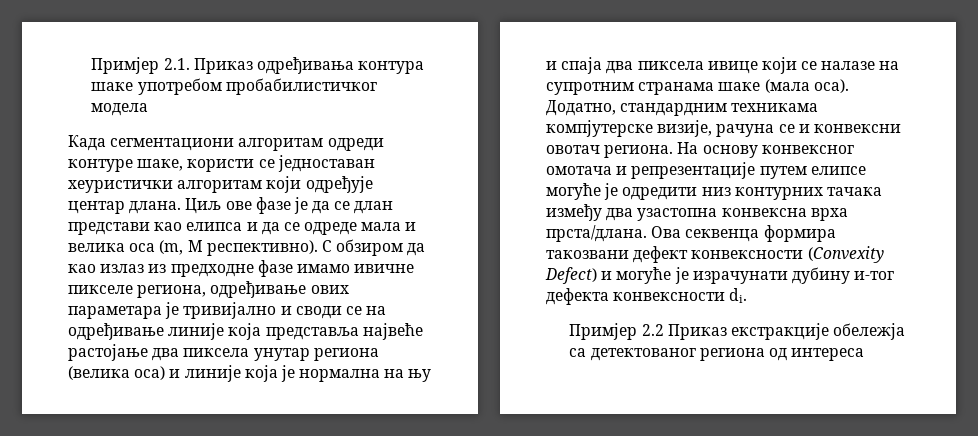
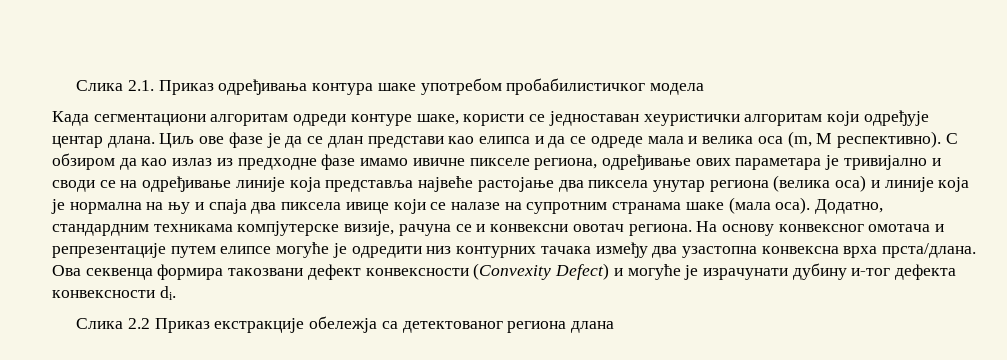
- Примјер 2.1. Приказ одређивања контура шаке употребом пробабилистичког модела
+ Слика 2.1. Приказ одређивања контура шаке употребом пробабилистичког модела
- Примјер 2.2 Приказ екстракције обележја са детектованог региона од интереса
+ Слика 2.2 Приказ екстракције обележја са детектованог региона длана

